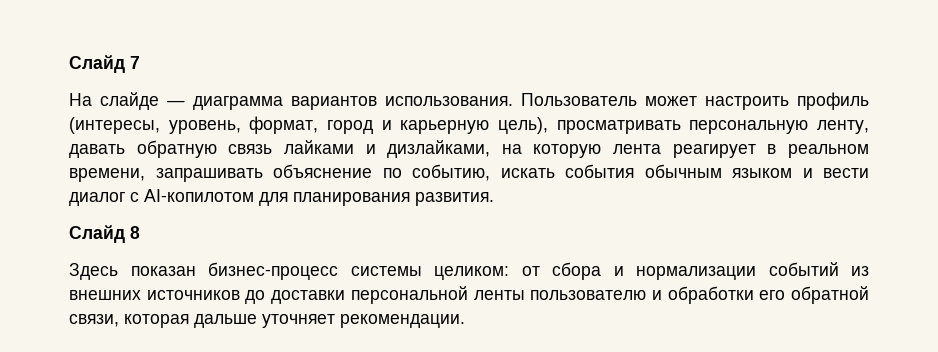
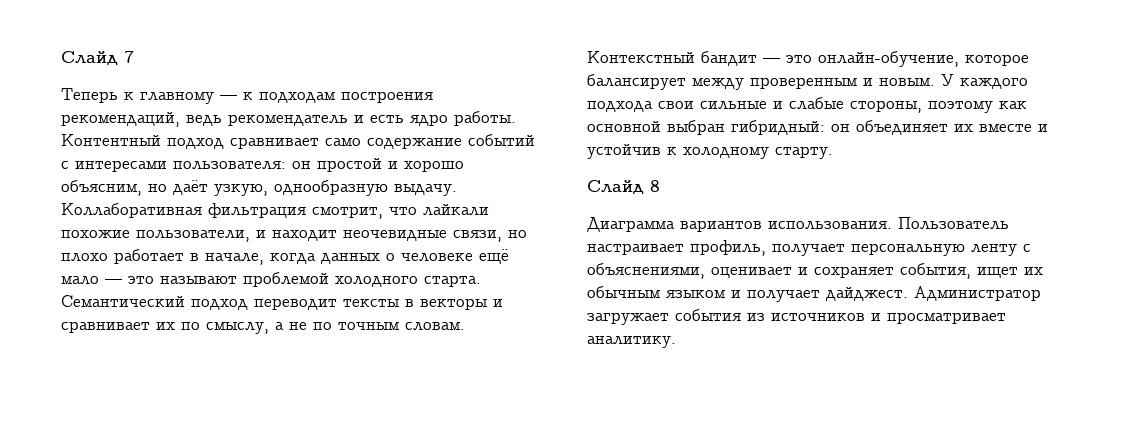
- На слайде — диаграмма вариантов использования. Пользователь может настроить профиль (интересы, уровень, формат, город и карьерную цель), просматривать персональную ленту, давать обратную связь лайками и дизлайками, на которую лента реагирует в реальном времени, запрашивать объяснение по событию, искать события обычным языком и вести диалог с AI-копилотом для планирования развития.
+ Теперь к главному — к подходам построения рекомендаций, ведь рекомендатель и есть ядро работы. Контентный подход сравнивает само содержание событий с интересами пользователя: он простой и хорошо объясним, но даёт узкую, однообразную выдачу. Коллаборативная фильтрация смотрит, что лайкали похожие пользователи, и находит неочевидные связи, но плохо работает в начале, когда данных о человеке ещё мало — это называют проблемой холодного старта. Семантический подход переводит тексты в векторы и сравнивает их по смыслу, а не по точным словам. Контекстный бандит — это онлайн-обучение, которое балансирует между проверенным и новым. У каждого подхода свои сильные и слабые стороны, поэтому как основной выбран гибридный: он объединяет их вместе и устойчив к холодному старту.
  Слайд 8
- Здесь показан бизнес-процесс системы целиком: от сбора и нормализации событий из внешних источников до доставки персональной ленты пользователю и обработки его обратной связи, которая дальше уточняет рекомендации.
+ Диаграмма вариантов использования. Пользователь настраивает профиль, получает персональную ленту с объяснениями, оценивает и сохраняет события, ищет их обычным языком и получает дайджест. Администратор загружает события из источников и просматривает аналитику.

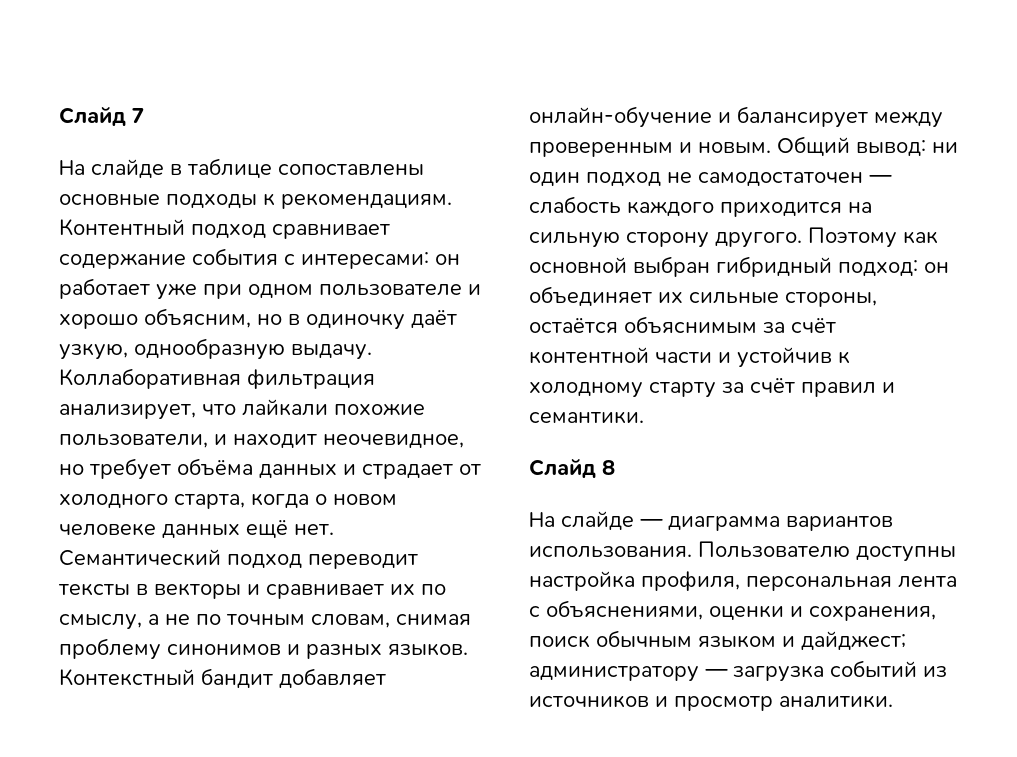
- Теперь к главному — к подходам построения рекомендаций, ведь рекомендатель и есть ядро работы. Контентный подход сравнивает само содержание событий с интересами пользователя: он простой и хорошо объясним, но даёт узкую, однообразную выдачу.
+ На слайде в таблице сопоставлены основные подходы к рекомендациям. Контентный подход сравнивает содержание события с интересами: он работает уже при одном пользователе и хорошо объясним, но в одиночку даёт узкую, однообразную выдачу.
- Коллаборативная фильтрация смотрит, что лайкали похожие пользователи, и находит неочевидные связи, но плохо работает в начале, когда данных о человеке ещё мало — это называют проблемой холодного старта.
+ Коллаборативная фильтрация анализирует, что лайкали похожие пользователи, и находит неочевидное, но требует объёма данных и страдает от холодного старта, когда о новом человеке данных ещё нет.
- Семантический подход переводит тексты в векторы и сравнивает их по смыслу, а не по точным словам. Контекстный бандит — это онлайн-обучение, которое балансирует между проверенным и новым.
+ Семантический подход переводит тексты в векторы и сравнивает их по смыслу, а не по точным словам, снимая проблему синонимов и разных языков. Контекстный бандит добавляет онлайн-обучение и балансирует между проверенным и новым.
- У каждого подхода свои сильные и слабые стороны, поэтому как основной выбран гибридный: он объединяет их вместе и устойчив к холодному старту.
+ Общий вывод: ни один подход не самодостаточен — слабость каждого приходится на сильную сторону другого. Поэтому как основной выбран гибридный подход: он объединяет их сильные стороны, остаётся объяснимым за счёт контентной части и устойчив к холодному старту за счёт правил и семантики.
  Слайд 8
- Диаграмма вариантов использования. Пользователь настраивает профиль, получает персональную ленту с объяснениями, оценивает и сохраняет события, ищет их обычным языком и получает дайджест. Администратор загружает события из источников и просматривает аналитику.
+ На слайде — диаграмма вариантов использования. Пользователю доступны настройка профиля, персональная лента с объяснениями, оценки и сохранения, поиск обычным языком и дайджест; администратору — загрузка событий из источников и просмотр аналитики.

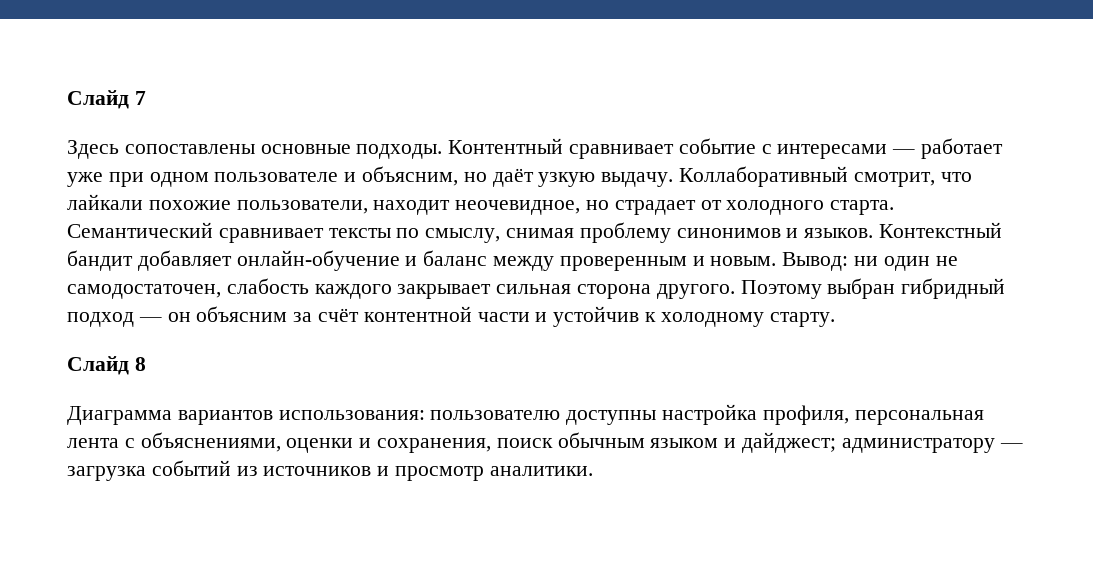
- На слайде в таблице сопоставлены основные подходы к рекомендациям. Контентный подход сравнивает содержание события с интересами: он работает уже при одном пользователе и хорошо объясним, но в одиночку даёт узкую, однообразную выдачу. Коллаборативная фильтрация анализирует, что лайкали похожие пользователи, и находит неочевидное, но требует объёма данных и страдает от холодного старта, когда о новом человеке данных ещё нет. Семантический подход переводит тексты в векторы и сравнивает их по смыслу, а не по точным словам, снимая проблему синонимов и разных языков.
+ Здесь сопоставлены основные подходы. Контентный сравнивает событие с интересами — работает уже при одном пользователе и объясним, но даёт узкую выдачу. Коллаборативный смотрит, что лайкали похожие пользователи, находит неочевидное, но страдает от холодного старта. Семантический сравнивает тексты по смыслу, снимая проблему синонимов и языков.
- Контекстный бандит добавляет онлайн-обучение и балансирует между проверенным и новым.
+ Контекстный бандит добавляет онлайн-обучение и баланс между проверенным и новым.
- Общий вывод: ни один подход не самодостаточен — слабость каждого приходится на сильную сторону другого. Поэтому как основной выбран гибридный подход: он объединяет их сильные стороны, остаётся объяснимым за счёт контентной части и устойчив к холодному старту за счёт правил и семантики.
+ Вывод: ни один не самодостаточен, слабость каждого закрывает сильная сторона другого. Поэтому выбран гибридный подход — он объясним за счёт контентной части и устойчив к холодному старту.
  Слайд 8
- На слайде — диаграмма вариантов использования. Пользователю доступны настройка профиля, персональная лента с объяснениями, оценки и сохранения, поиск обычным языком и дайджест; администратору — загрузка событий из источников и просмотр аналитики.
+ Диаграмма вариантов использования: пользователю доступны настройка профиля, персональная лента с объяснениями, оценки и сохранения, поиск обычным языком и дайджест; администратору — загрузка событий из источников и просмотр аналитики.

